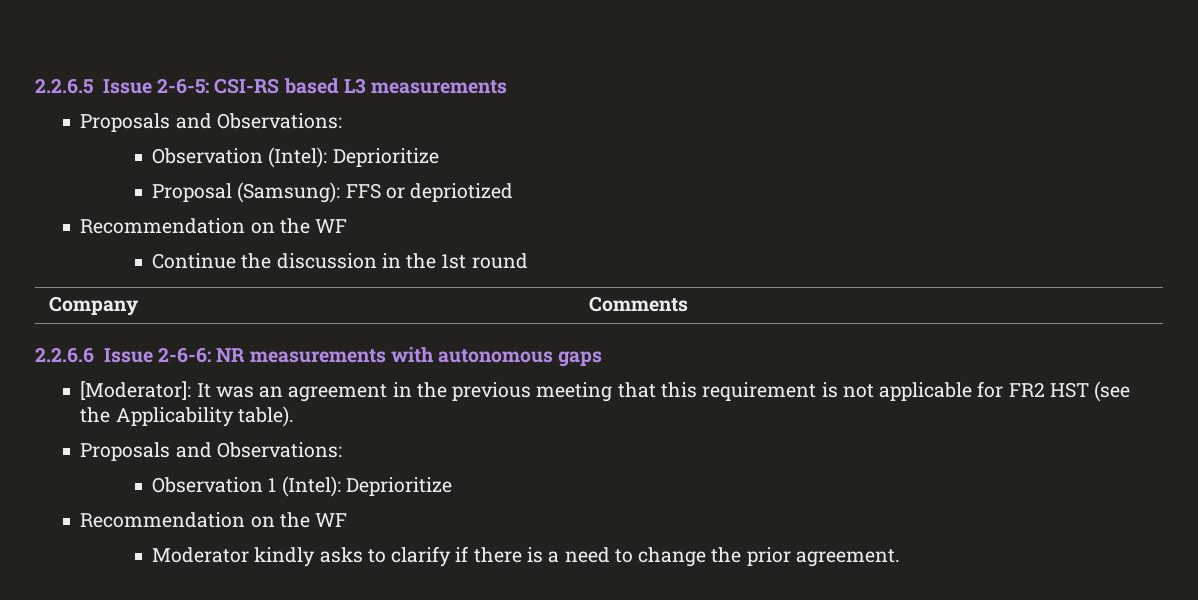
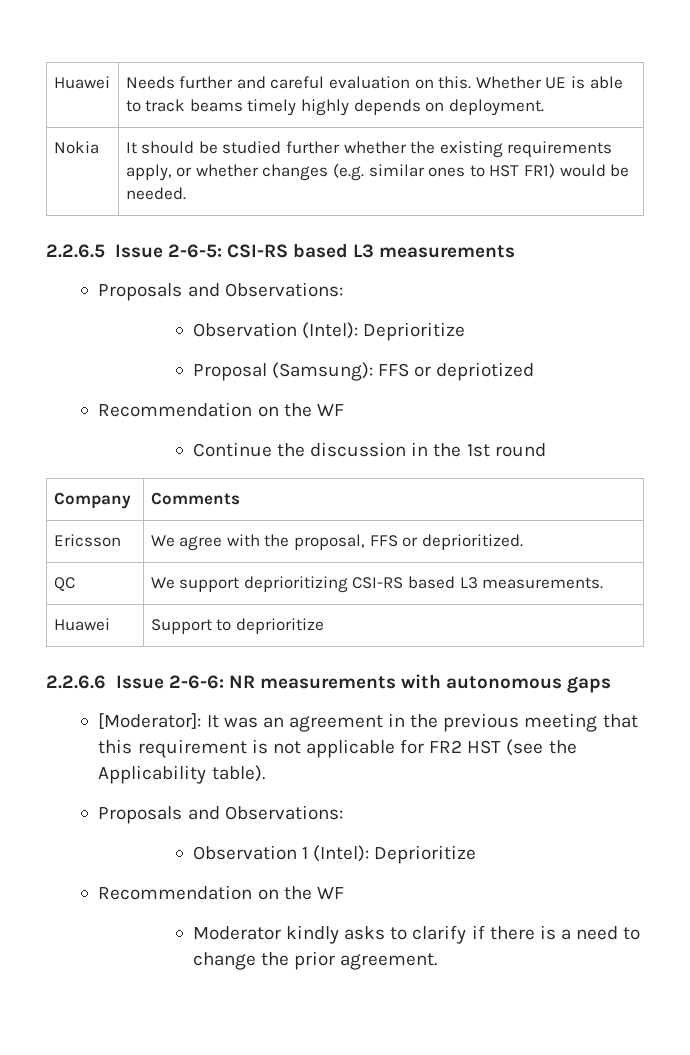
+ Huawei | Needs further and careful evaluation on this. Whether UE is able to track beams timely highly depends on deployment.
+ Nokia | It should be studied further whether the existing requirements apply, or whether changes (e.g. similar ones to HST FR1) would be needed.
+ Ericsson | We agree with the proposal, FFS or deprioritized.
+ QC | We support deprioritizing CSI-RS based L3 measurements.
+ Huawei | Support to deprioritize

